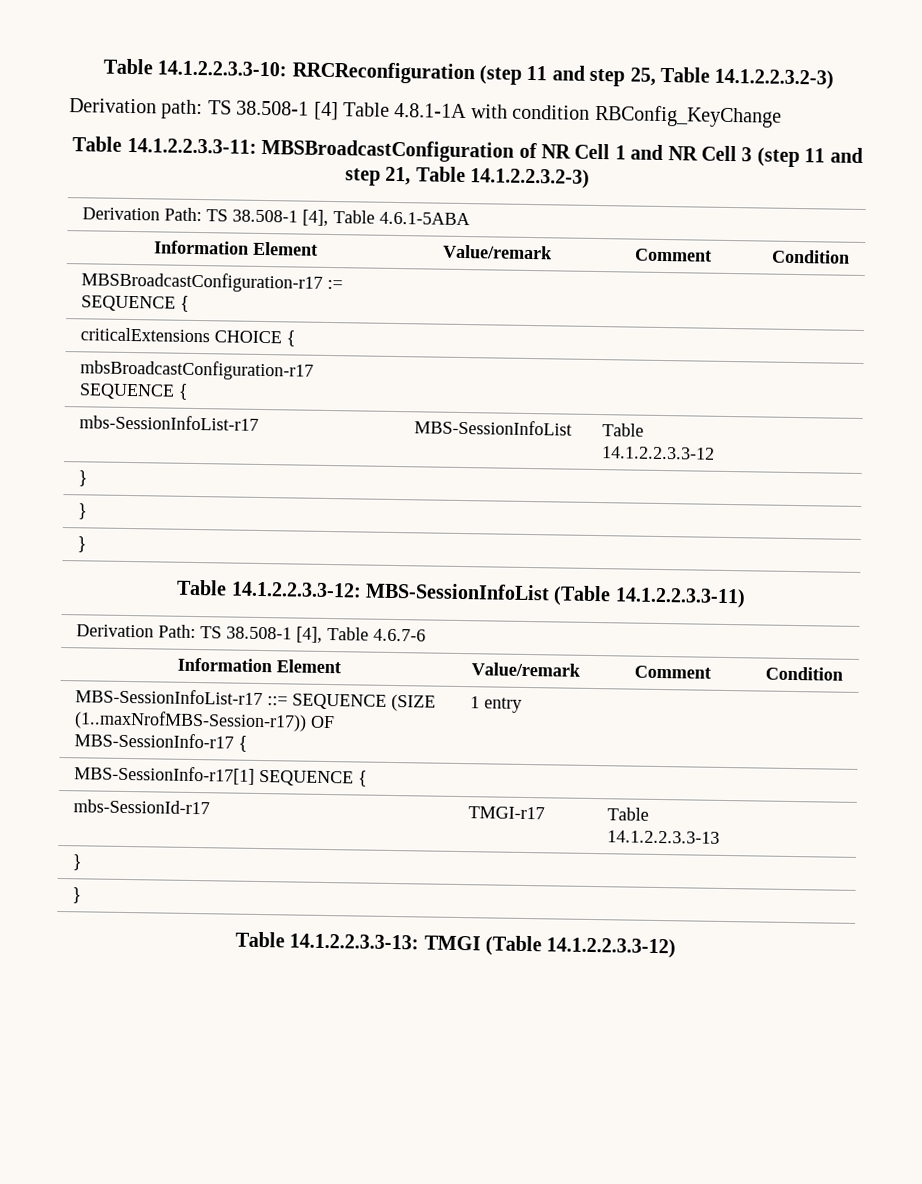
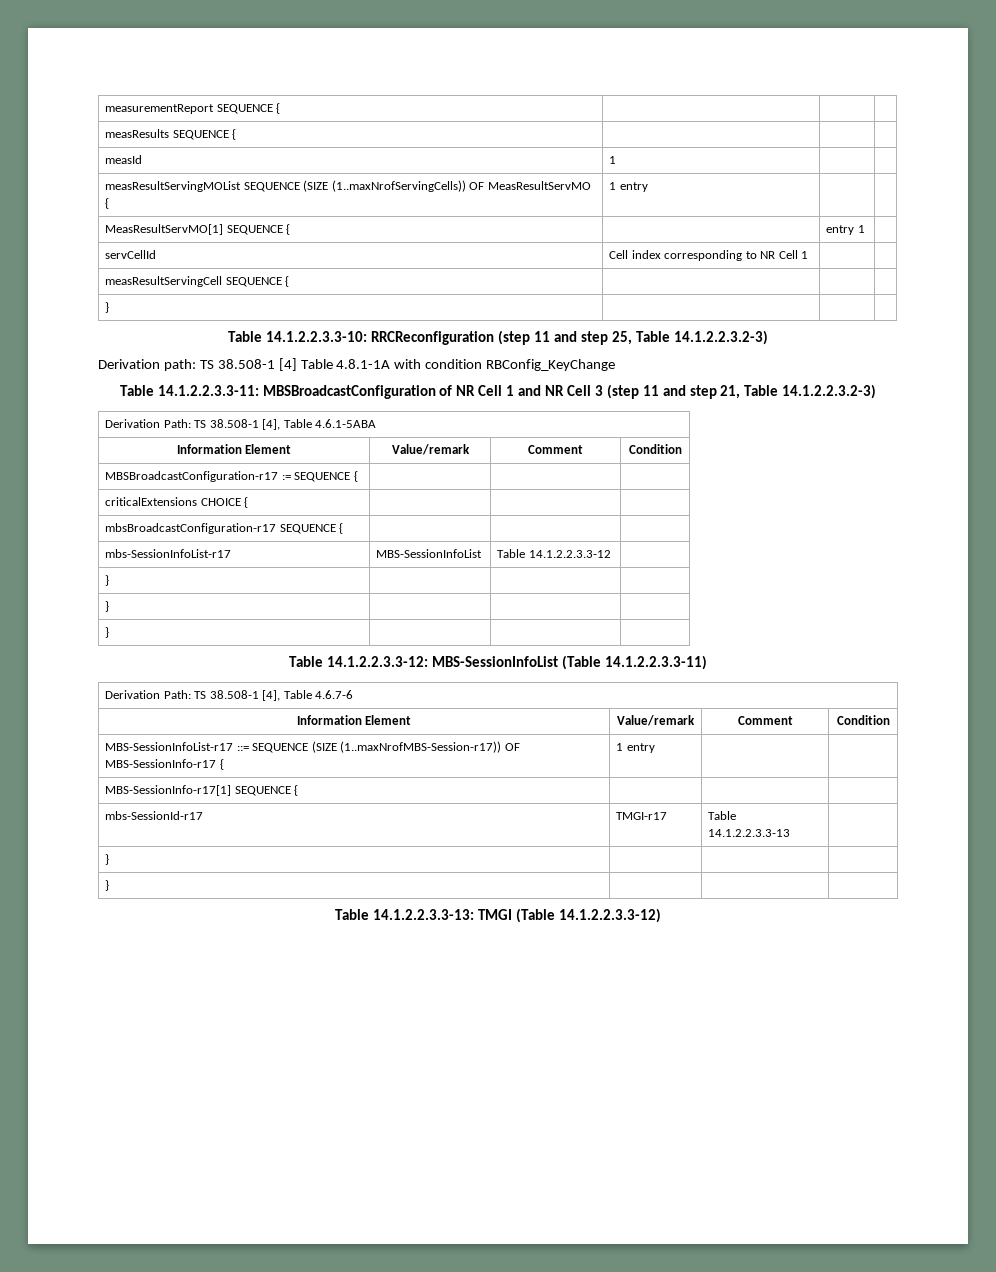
+ measurementReport SEQUENCE { | | |
+ measResults SEQUENCE { | | |
+ measId | 1 | |
+ measResultServingMOList SEQUENCE (SIZE (1..maxNrofServingCells)) OF MeasResultServMO { | 1 entry | |
+ MeasResultServMO[1] SEQUENCE { | | entry 1 |
+ servCellId | Cell index corresponding to NR Cell 1 | |
+ measResultServingCell SEQUENCE { | | |
+ } | | |

